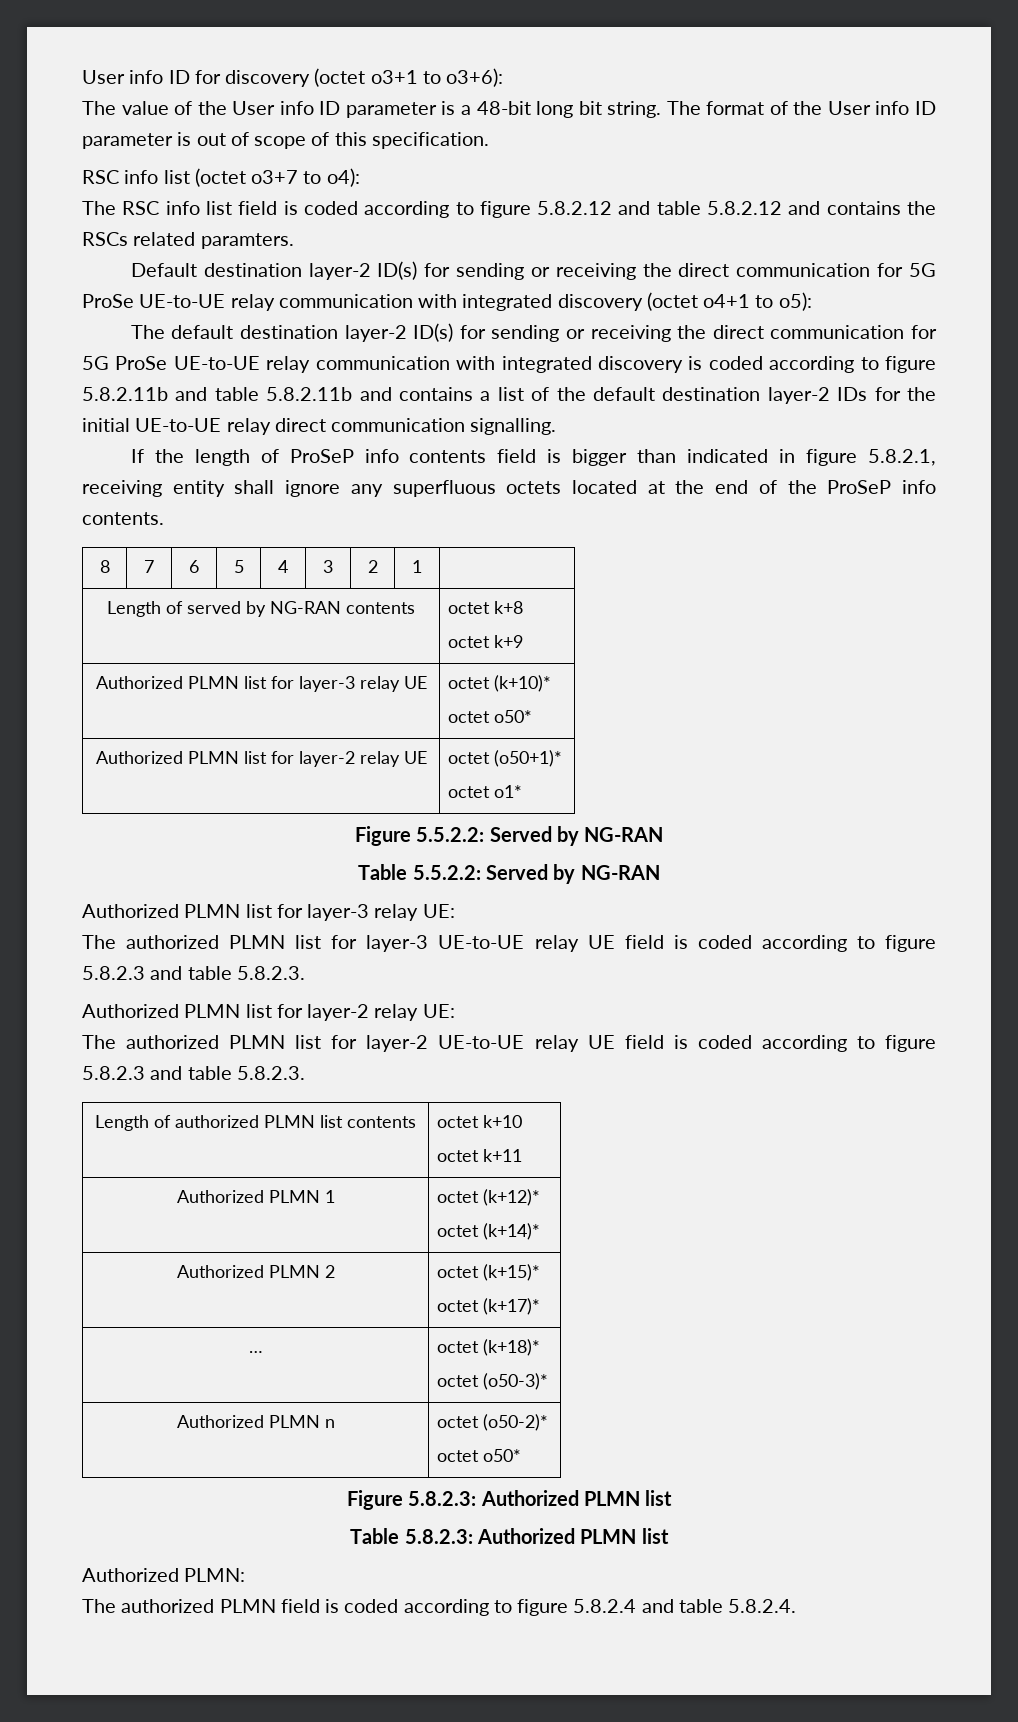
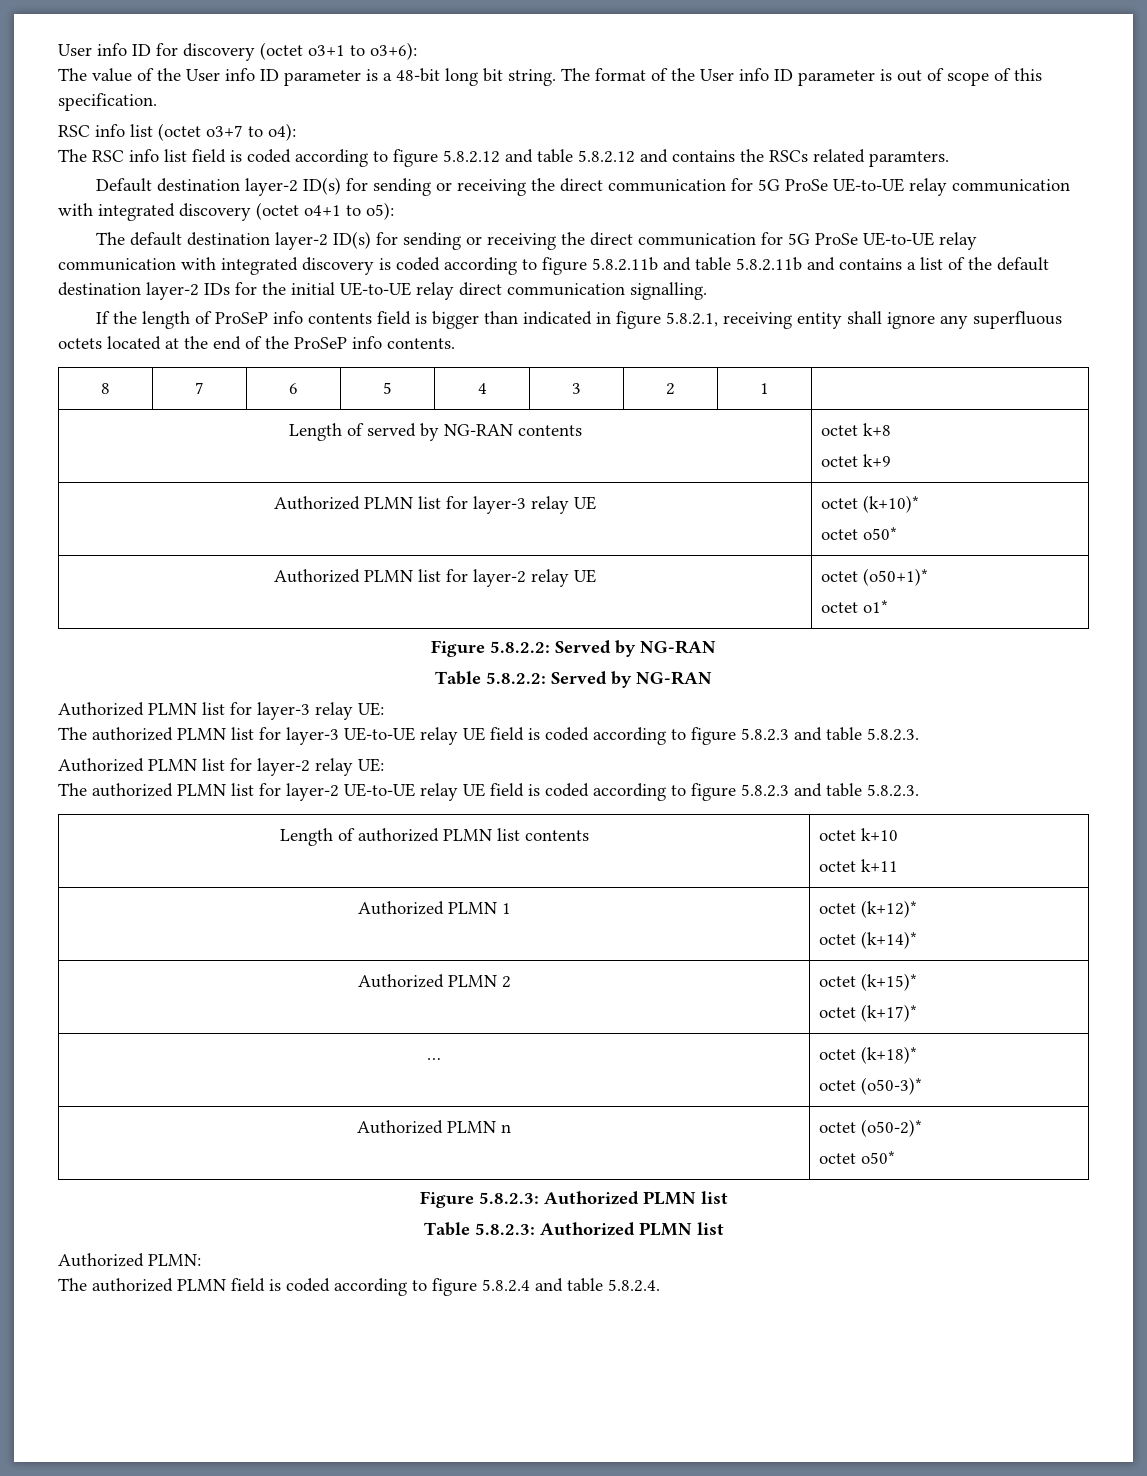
- Figure 5.5.2.2: Served by NG-RAN
+ Figure 5.8.2.2: Served by NG-RAN
- Table 5.5.2.2: Served by NG-RAN
+ Table 5.8.2.2: Served by NG-RAN

